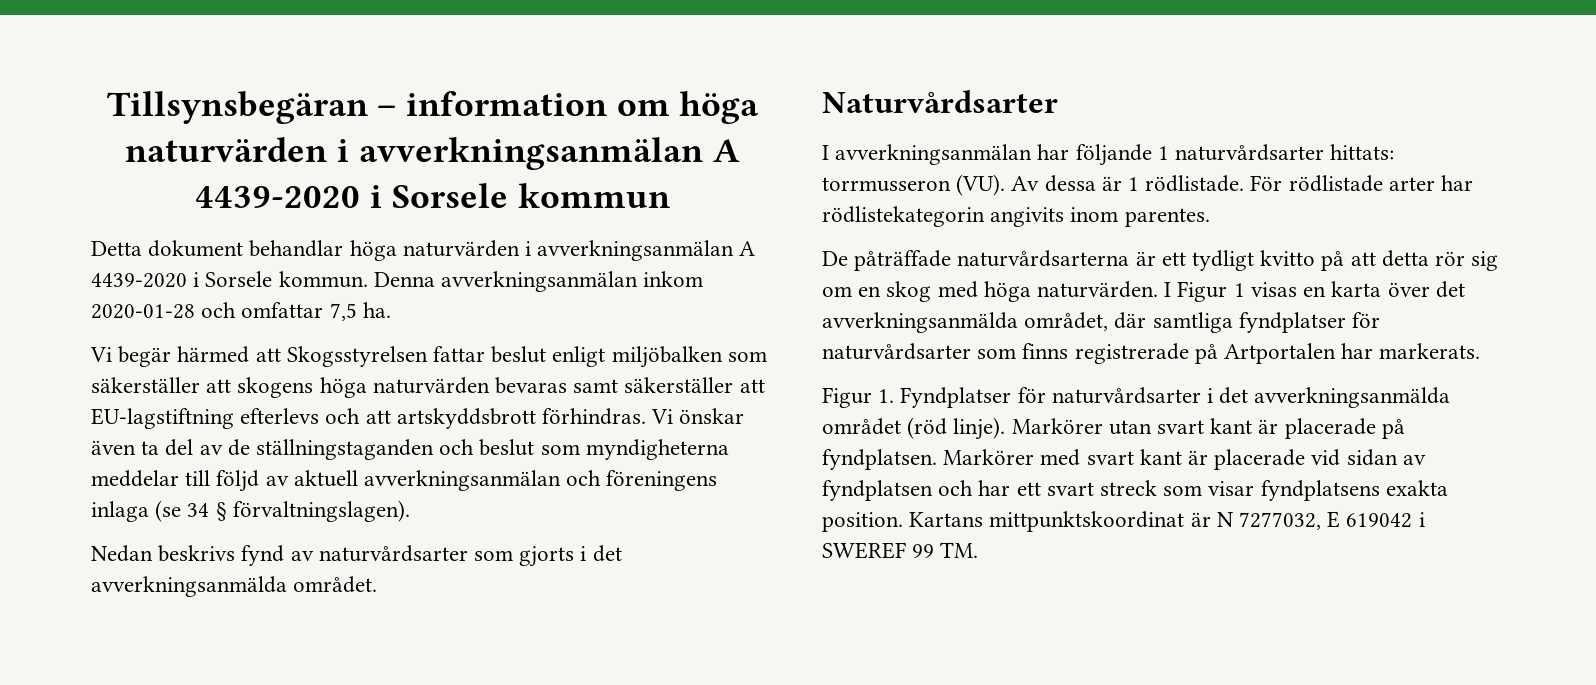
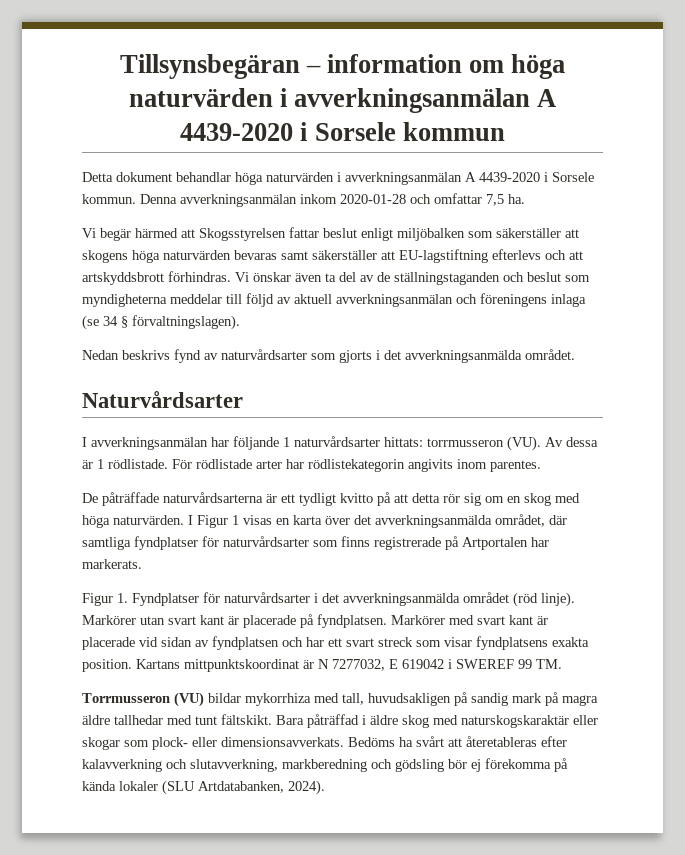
+ Torrmusseron (VU) bildar mykorrhiza med tall, huvudsakligen på sandig mark på magra äldre tallhedar med tunt fältskikt. Bara påträffad i äldre skog med naturskogskaraktär eller skogar som plock- eller dimensionsavverkats. Bedöms ha svårt att återetableras efter kalavverkning och slutavverkning, markberedning och gödsling bör ej förekomma på kända lokaler (SLU Artdatabanken, 2024).

